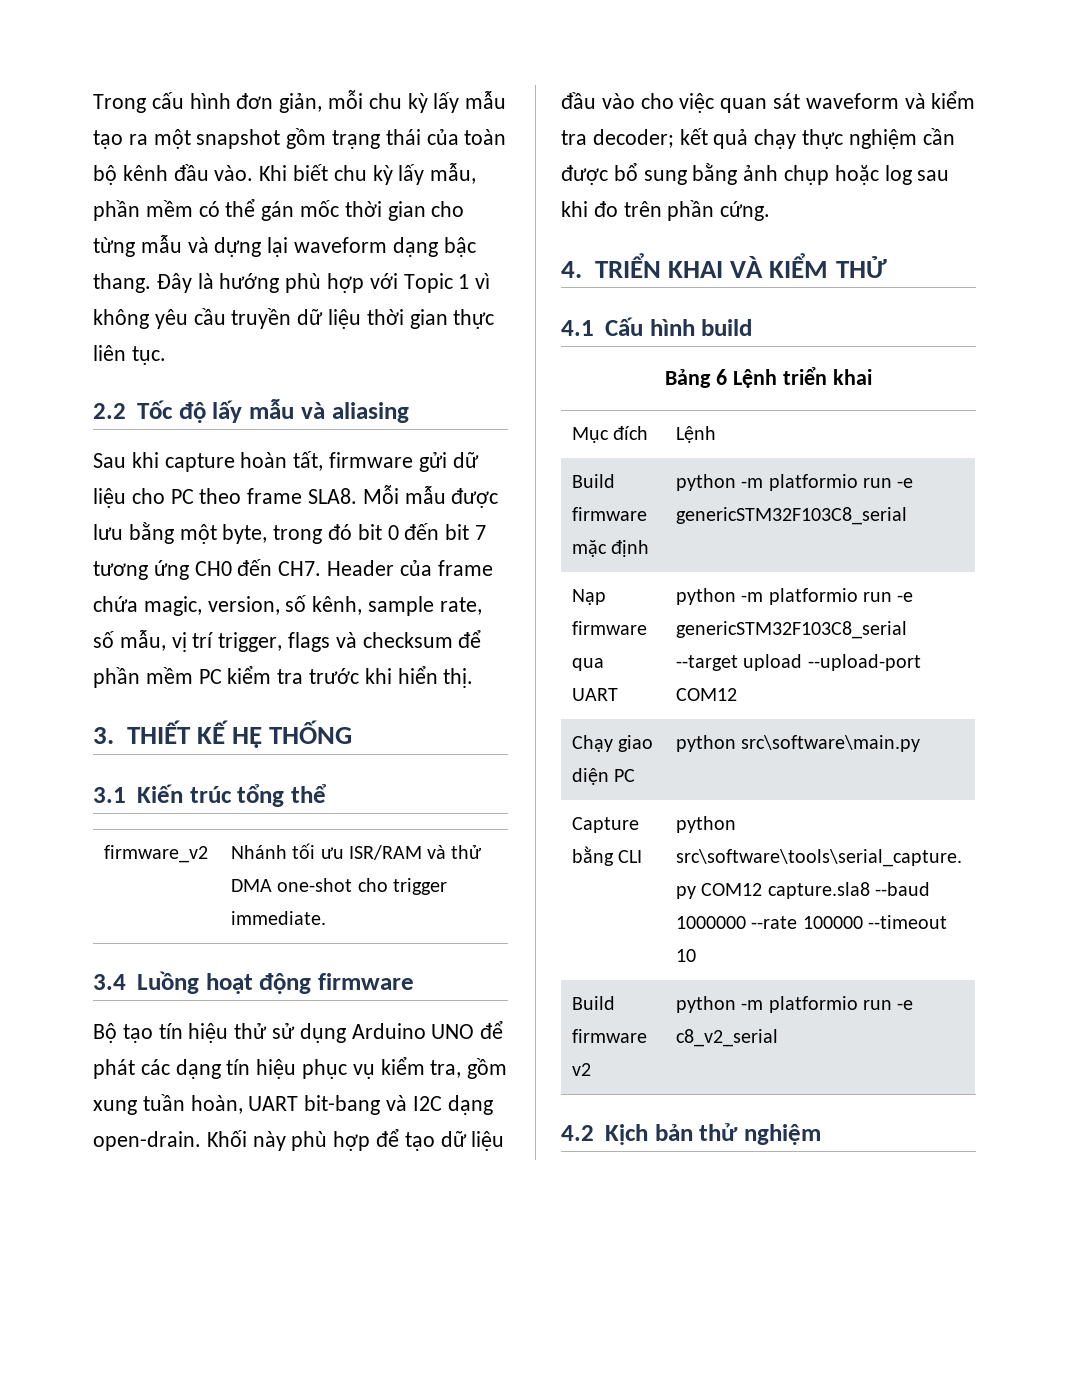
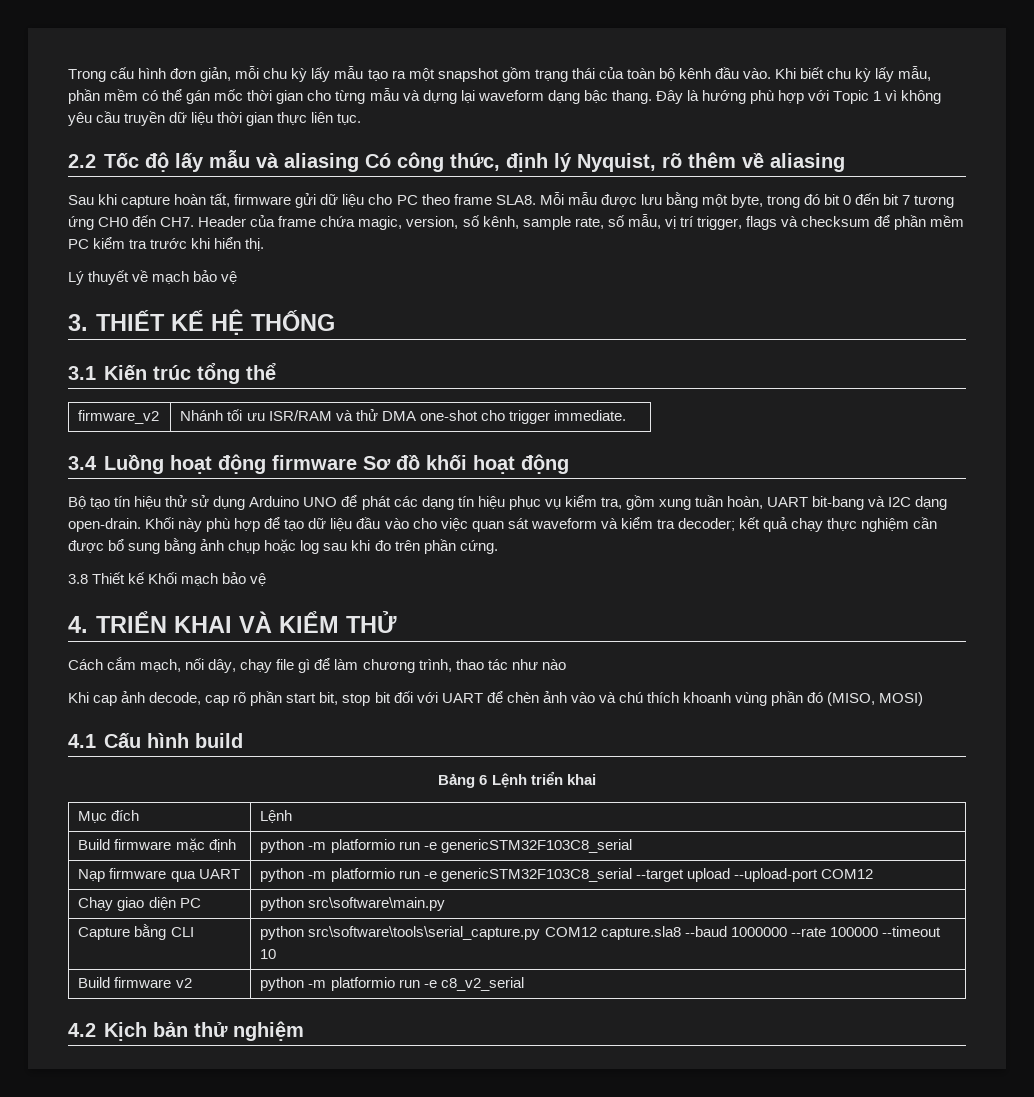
- 2.2 Tốc độ lấy mẫu và aliasing
+ 2.2 Tốc độ lấy mẫu và aliasing Có công thức, định lý Nyquist, rõ thêm về aliasing
+ Lý thuyết về mạch bảo vệ
- 3.4 Luồng hoạt động firmware
+ 3.4 Luồng hoạt động firmware Sơ đồ khối hoạt động
+ 3.8 Thiết kế Khối mạch bảo vệ
+ Cách cắm mạch, nối dây, chạy file gì để làm chương trình, thao tác như nào
+ Khi cap ảnh decode, cap rõ phần start bit, stop bit đối với UART để chèn ảnh vào và chú thích khoanh vùng phần đó (MISO, MOSI)

